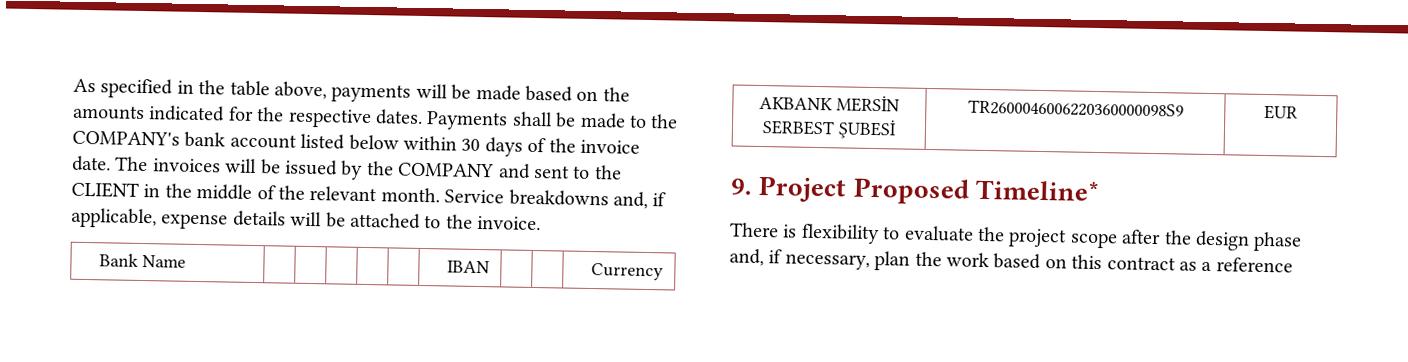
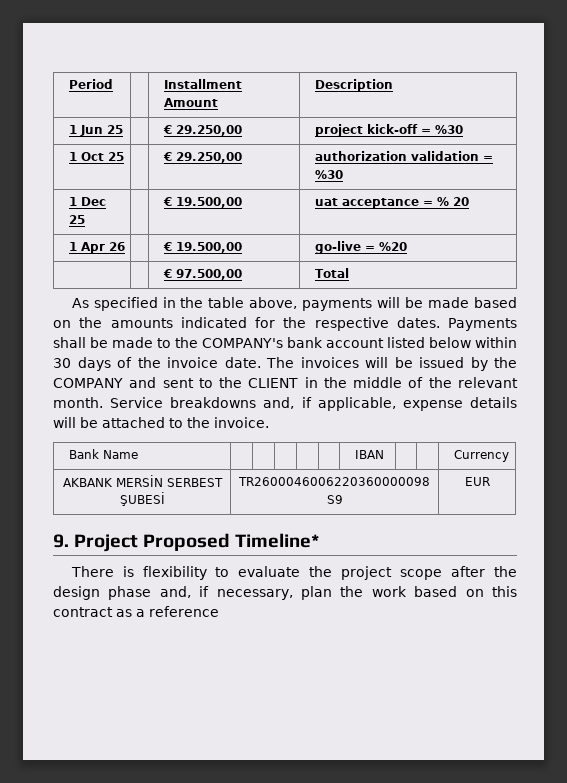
+ Period | | Installment Amount | Description
+ 1 Jun 25 | | € 29.250,00 | project kick-off = %30
+ 1 Oct 25 | | € 29.250,00 | authorization validation = %30
+ 1 Dec 25 | | € 19.500,00 | uat acceptance = % 20
+ 1 Apr 26 | | € 19.500,00 | go-live = %20
+ | | € 97.500,00 | Total

